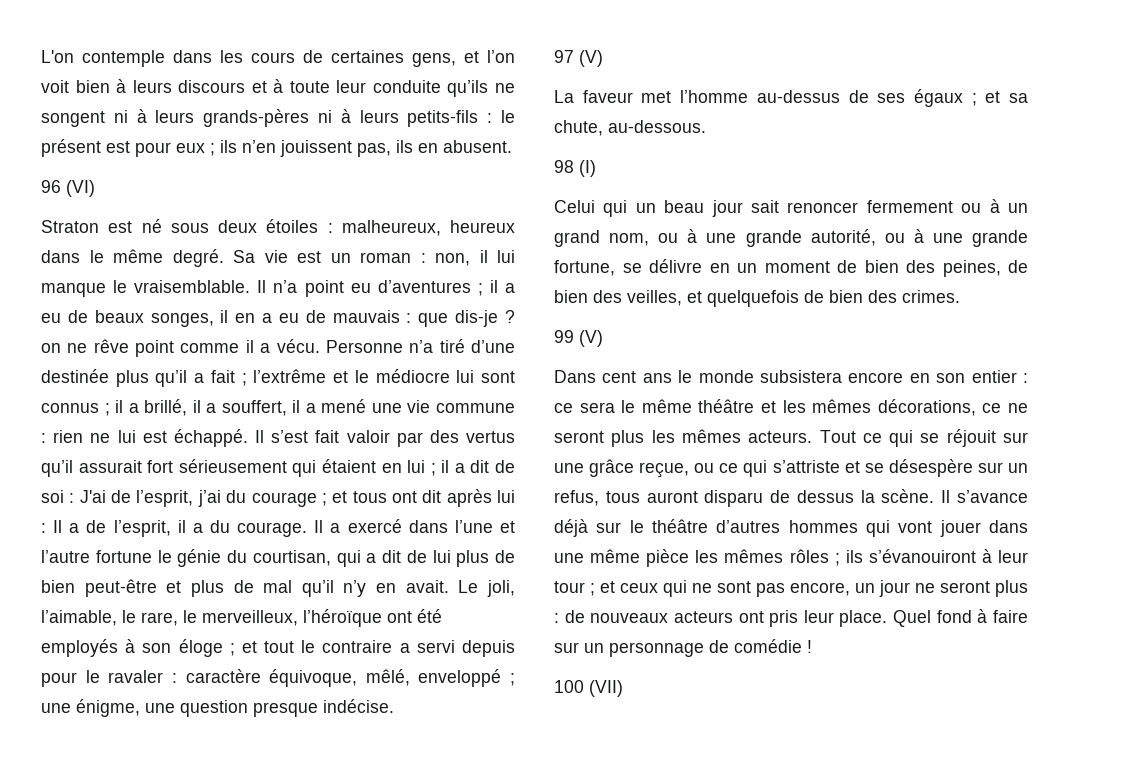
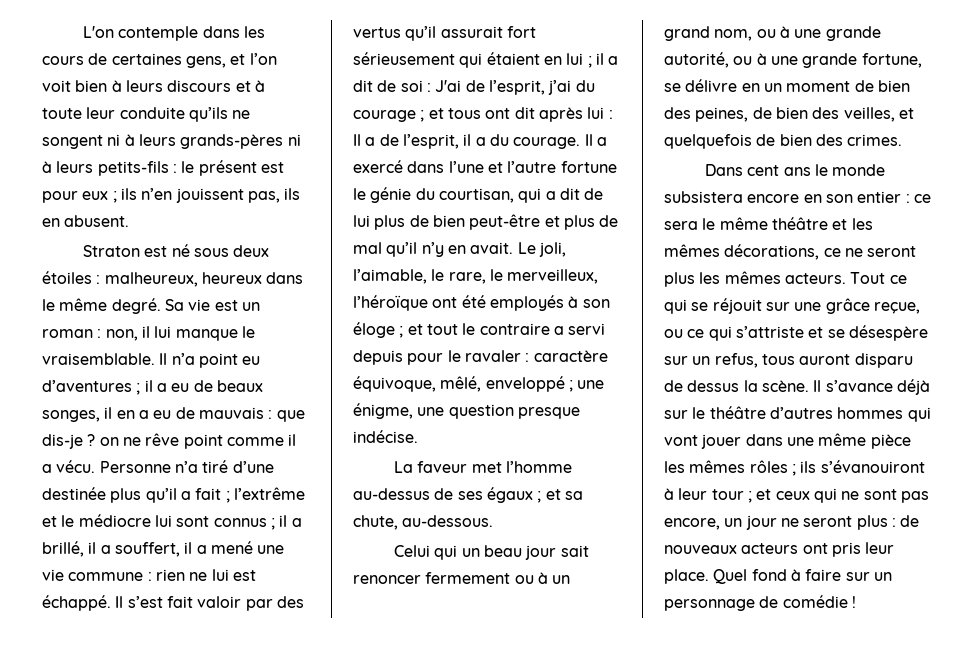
- 96 (VI)
- 97 (V)
- 98 (I)
- 99 (V)
- 100 (VII)

